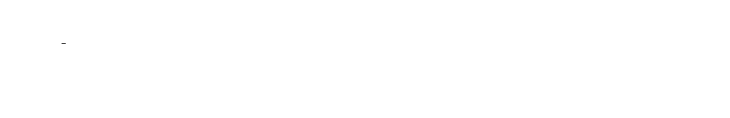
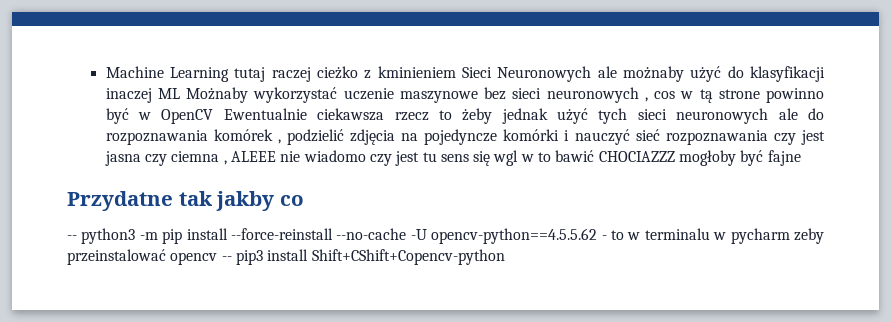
- -
+ Machine Learning tutaj raczej cieżko z kminieniem Sieci Neuronowych ale możnaby użyć do klasyfikacji inaczej ML Możnaby wykorzystać uczenie maszynowe bez sieci neuronowych , cos w tą strone powinno być w OpenCV Ewentualnie ciekawsza rzecz to żeby jednak użyć tych sieci neuronowych ale do rozpoznawania komórek , podzielić zdjęcia na pojedyncze komórki i nauczyć sieć rozpoznawania czy jest jasna czy ciemna , ALEEE nie wiadomo czy jest tu sens się wgl w to bawić CHOCIAZZZ mogłoby być fajne
+ Przydatne tak jakby co
+ -- python3 -m pip install --force-reinstall --no-cache -U opencv-python==4.5.5.62 - to w terminalu w pycharm zeby przeinstalować opencv -- pip3 install Shift+CShift+Copencv-python

